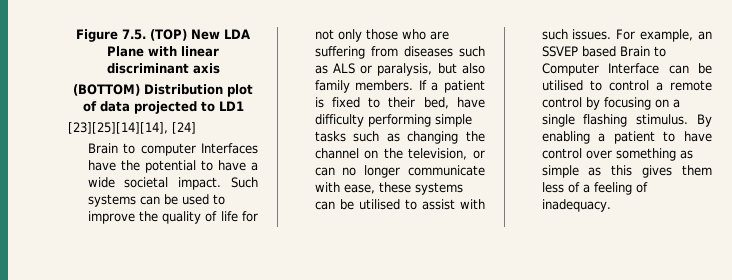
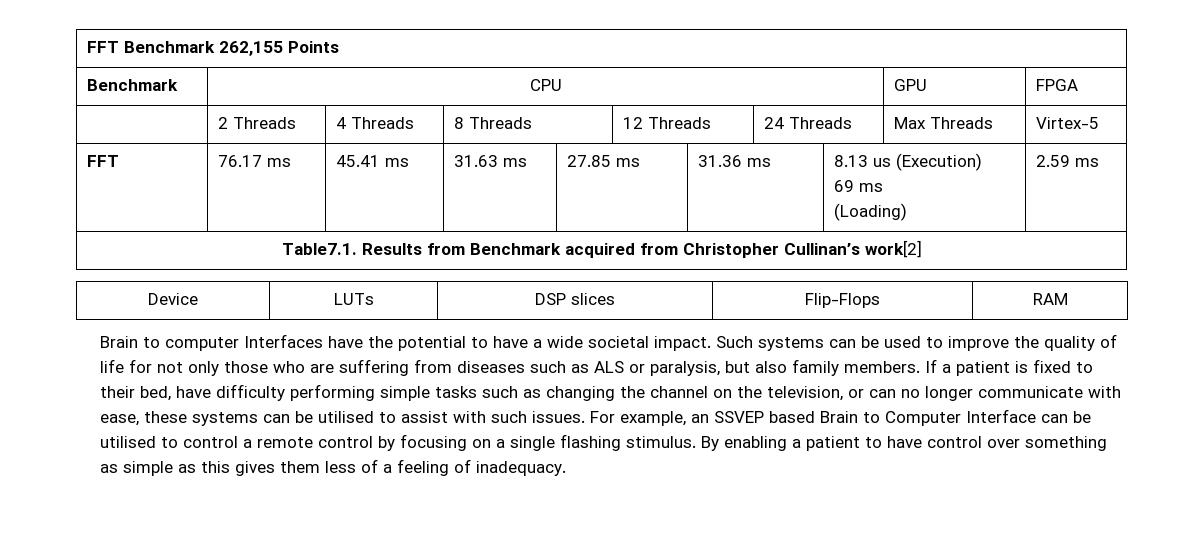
- Figure 7.5. (TOP) New LDA Plane with linear discriminant axis
- (BOTTOM) Distribution plot of data projected to LD1
- [23][25][14][14], [24]
+ FFT Benchmark 262,155 Points
+ Benchmark | CPU | GPU | FPGA
+ | 2 Threads | 4 Threads | 8 Threads | 12 Threads | 24 Threads | Max Threads | Virtex-5
+ FFT | 76.17 ms | 45.41 ms | 31.63 ms | 27.85 ms | 31.36 ms | 8.13 us (Execution)
+ 69 ms
+ (Loading) | 2.59 ms
+ Table7.1. Results from Benchmark acquired from Christopher Cullinan’s work[2]
+ Device | LUTs | DSP slices | Flip-Flops | RAM

